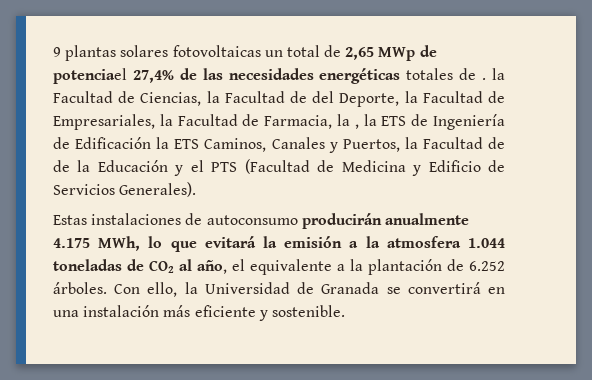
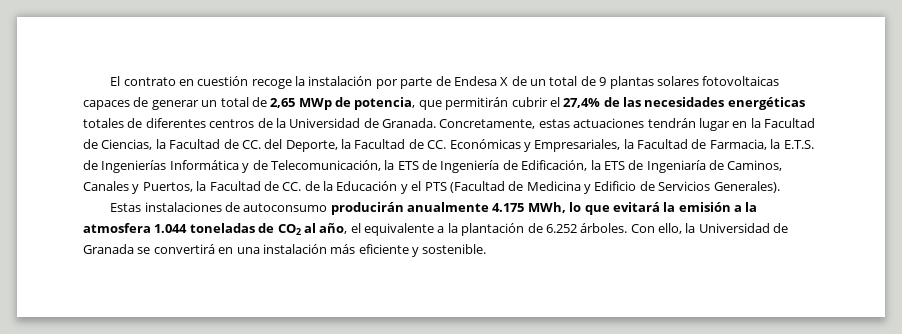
- 9 plantas solares fotovoltaicas un total de 2,65 MWp de potenciael 27,4% de las necesidades energéticas totales de . la Facultad de Ciencias, la Facultad de del Deporte, la Facultad de Empresariales, la Facultad de Farmacia, la , la ETS de Ingeniería de Edificación la ETS Caminos, Canales y Puertos, la Facultad de de la Educación y el PTS (Facultad de Medicina y Edificio de Servicios Generales).
+ El contrato en cuestión recoge la instalación por parte de Endesa X de un total de 9 plantas solares fotovoltaicas capaces de generar un total de 2,65 MWp de potencia, que permitirán cubrir el 27,4% de las necesidades energéticas totales de diferentes centros de la Universidad de Granada. Concretamente, estas actuaciones tendrán lugar en la Facultad de Ciencias, la Facultad de CC. del Deporte, la Facultad de CC. Económicas y Empresariales, la Facultad de Farmacia, la E.T.S. de Ingenierías Informática y de Telecomunicación, la ETS de Ingeniería de Edificación, la ETS de Ingeniaría de Caminos, Canales y Puertos, la Facultad de CC. de la Educación y el PTS (Facultad de Medicina y Edificio de Servicios Generales).

